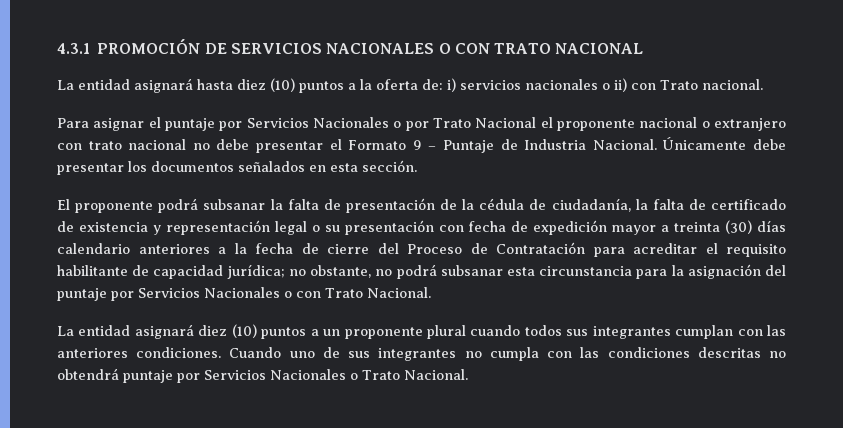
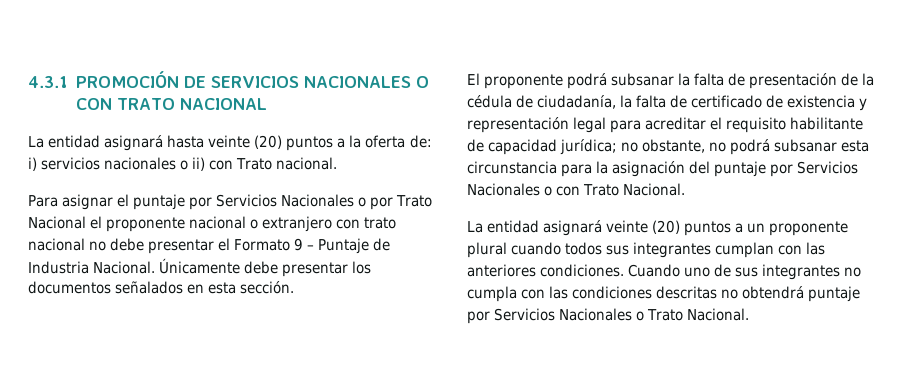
- La entidad asignará hasta diez (10) puntos a la oferta de: i) servicios nacionales o ii) con Trato nacional.
+ La entidad asignará hasta veinte (20) puntos a la oferta de: i) servicios nacionales o ii) con Trato nacional.
- El proponente podrá subsanar la falta de presentación de la cédula de ciudadanía, la falta de certificado de existencia y representación legal o su presentación con fecha de expedición mayor a treinta (30) días calendario anteriores a la fecha de cierre del Proceso de Contratación para acreditar el requisito habilitante de capacidad jurídica; no obstante, no podrá subsanar esta circunstancia para la asignación del puntaje por Servicios Nacionales o con Trato Nacional.
+ El proponente podrá subsanar la falta de presentación de la cédula de ciudadanía, la falta de certificado de existencia y representación legal para acreditar el requisito habilitante de capacidad jurídica; no obstante, no podrá subsanar esta circunstancia para la asignación del puntaje por Servicios Nacionales o con Trato Nacional.
- La entidad asignará diez (10) puntos a un proponente plural cuando todos sus integrantes cumplan con las anteriores condiciones.
+ La entidad asignará veinte (20) puntos a un proponente plural cuando todos sus integrantes cumplan con las anteriores condiciones.

